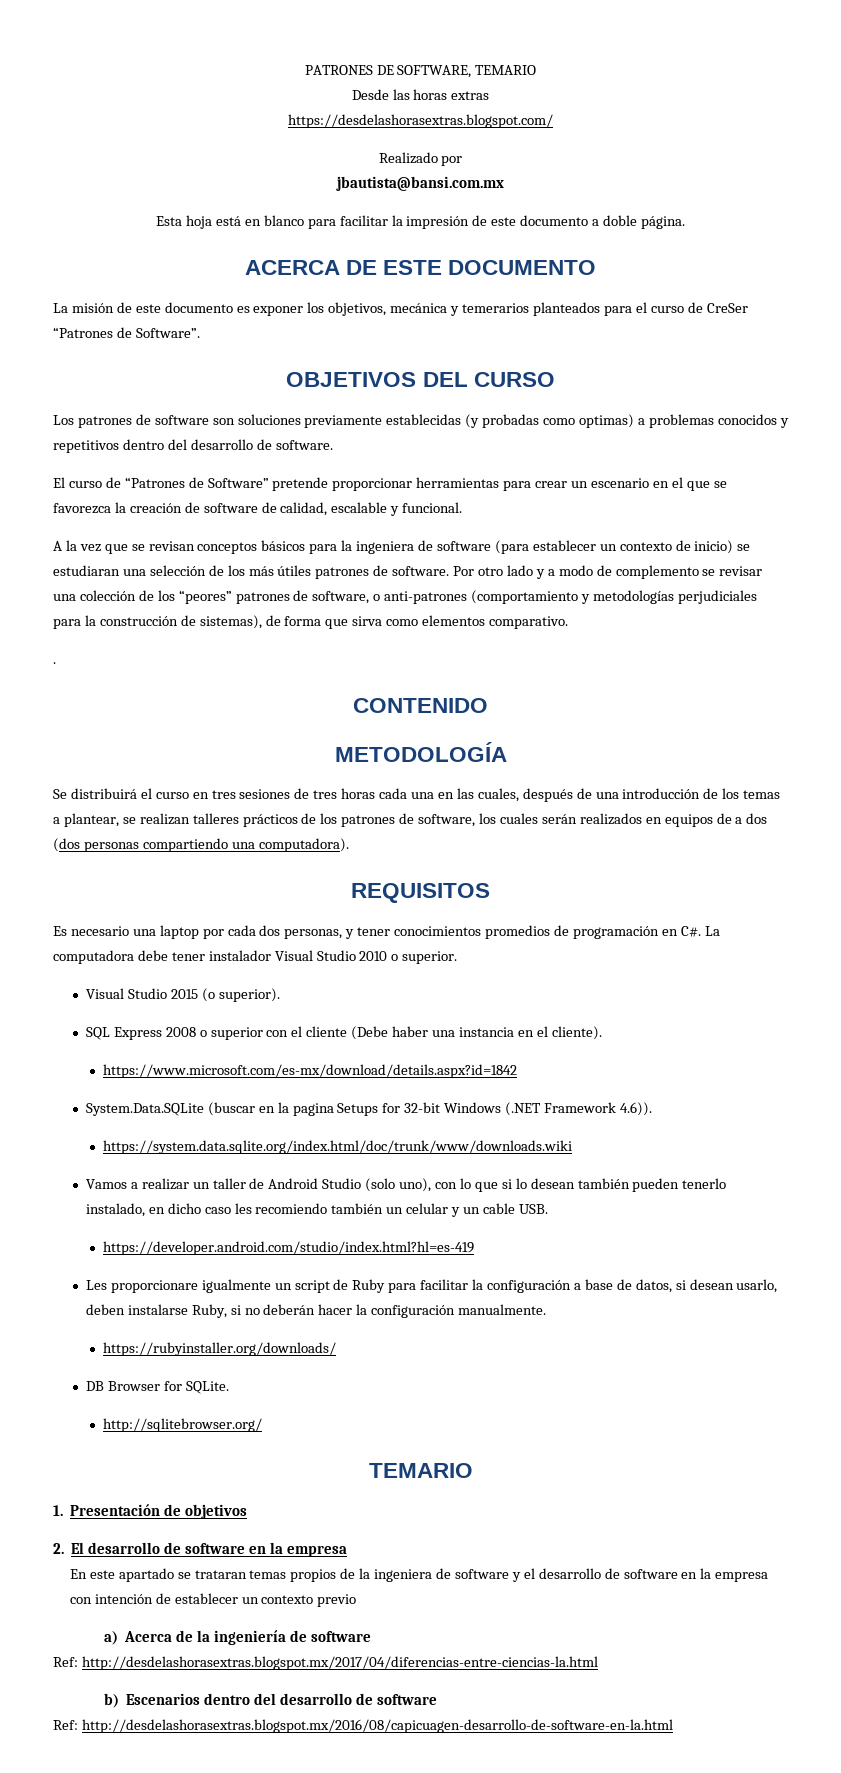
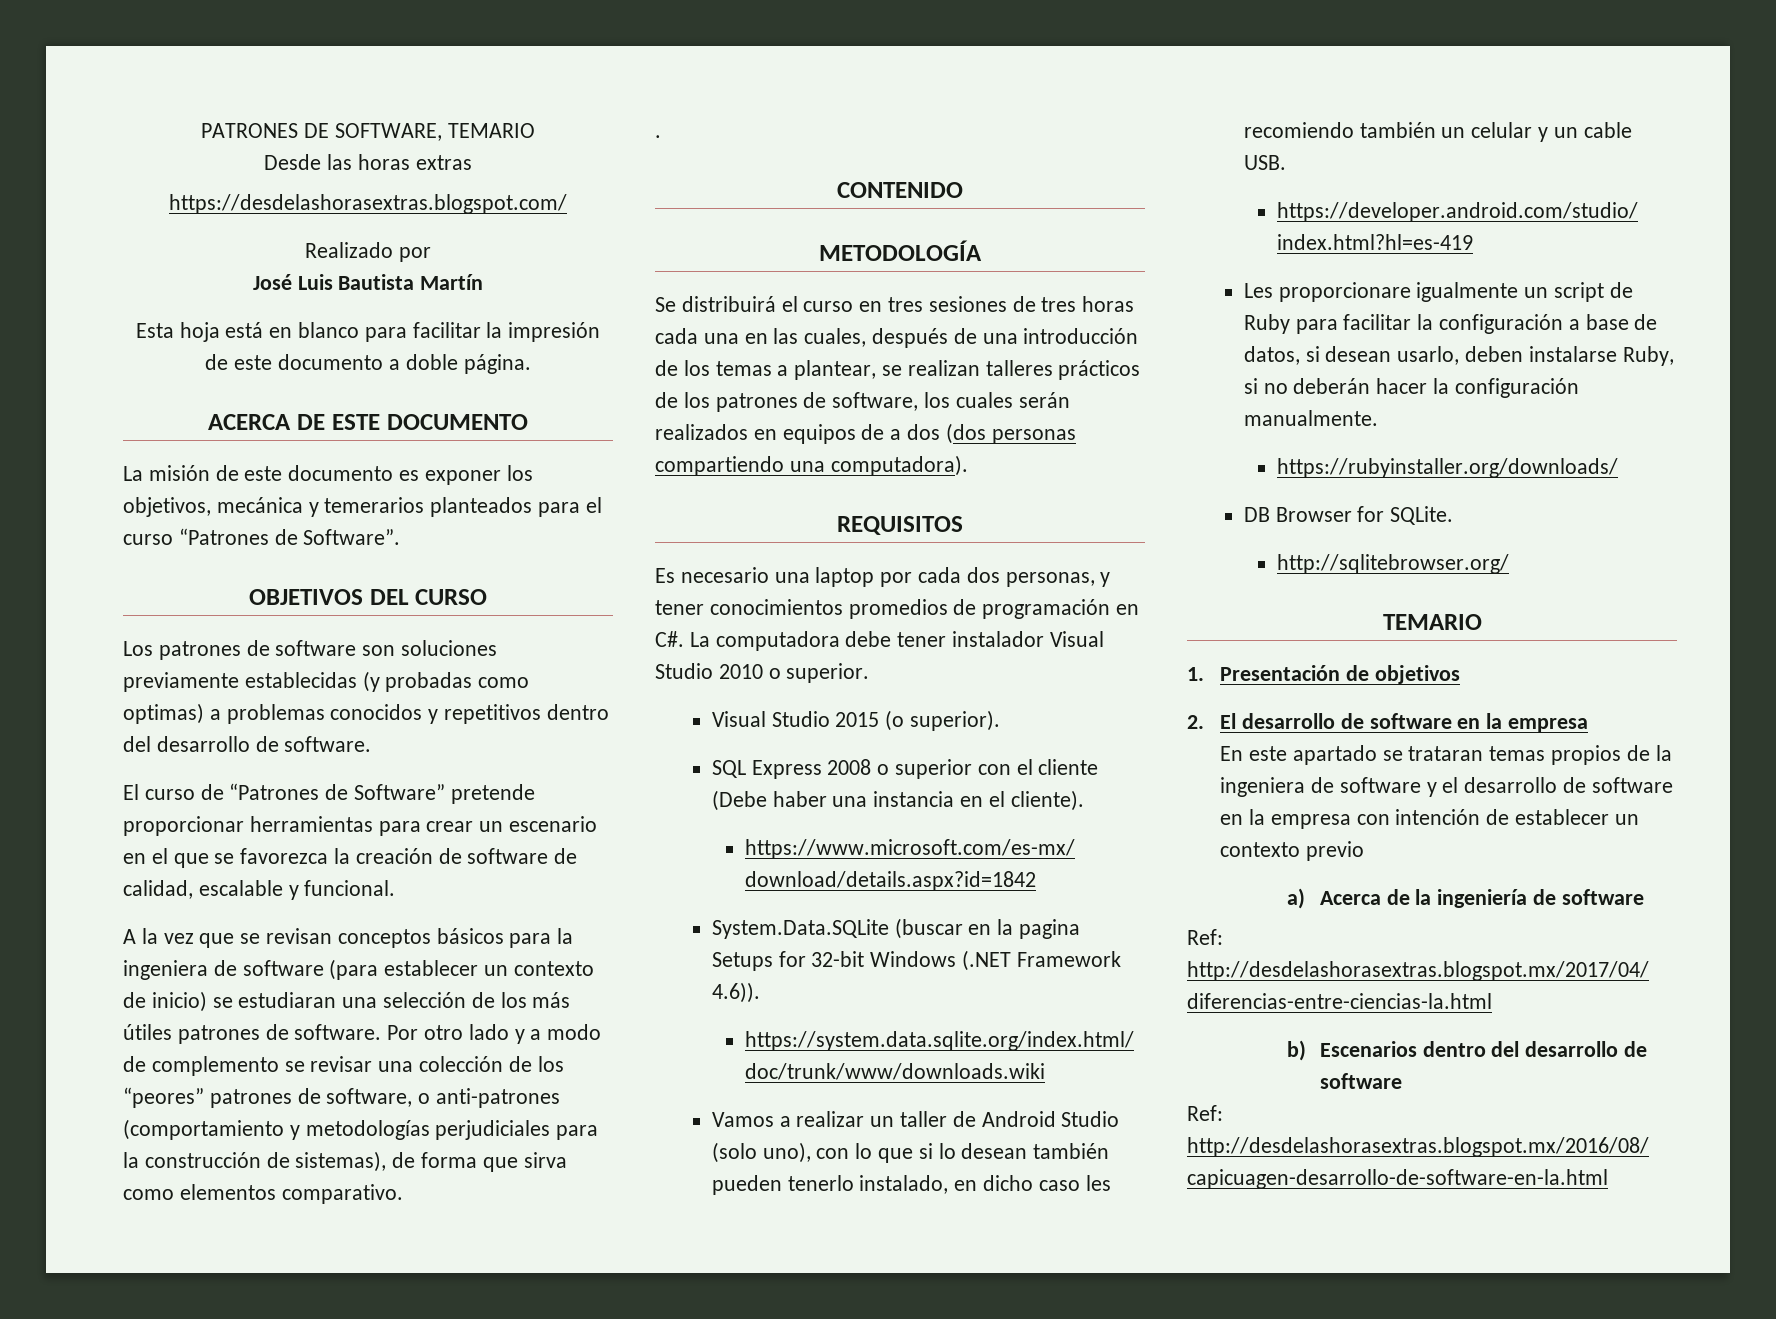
- jbautista@bansi.com.mx
+ José Luis Bautista Martín
- La misión de este documento es exponer los objetivos, mecánica y temerarios planteados para el curso de CreSer “Patrones de Software”.
+ La misión de este documento es exponer los objetivos, mecánica y temerarios planteados para el curso “Patrones de Software”.

